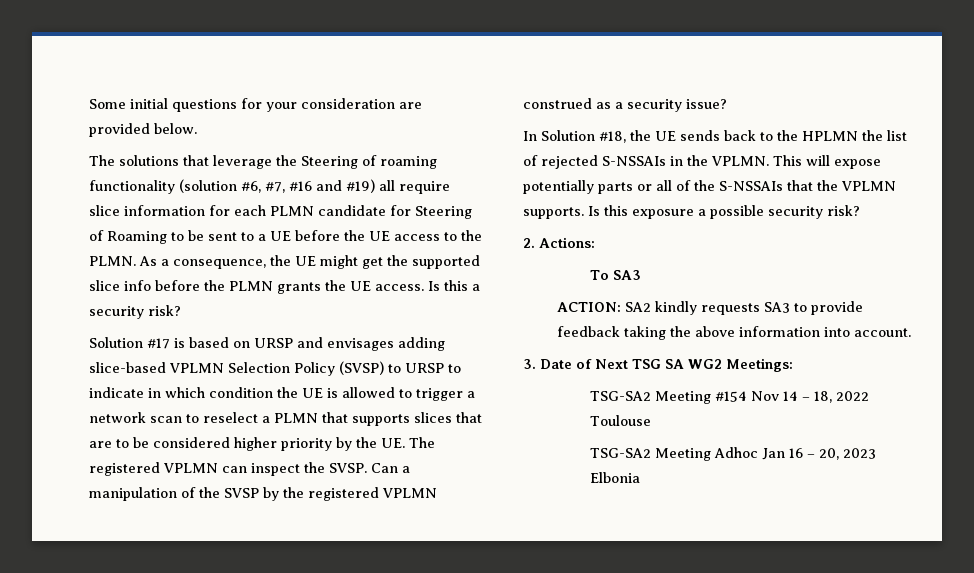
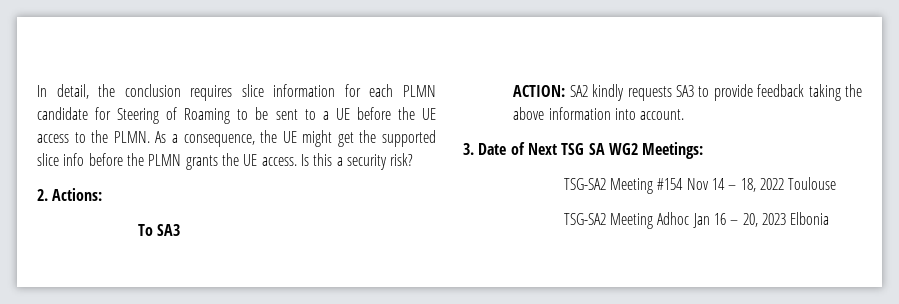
- Some initial questions for your consideration are provided below.
- The solutions that leverage the Steering of roaming functionality (solution #6, #7, #16 and #19) all require slice information for each PLMN candidate for Steering of Roaming to be sent to a UE before the UE access to the PLMN.
+ In detail, the conclusion requires slice information for each PLMN candidate for Steering of Roaming to be sent to a UE before the UE access to the PLMN.
- Solution #17 is based on URSP and envisages adding slice-based VPLMN Selection Policy (SVSP) to URSP to indicate in which condition the UE is allowed to trigger a network scan to reselect a PLMN that supports slices that are to be considered higher priority by the UE. The registered VPLMN can inspect the SVSP. Can a manipulation of the SVSP by the registered VPLMN construed as a security issue?
- In Solution #18, the UE sends back to the HPLMN the list of rejected S-NSSAIs in the VPLMN. This will expose potentially parts or all of the S-NSSAIs that the VPLMN supports. Is this exposure a possible security risk?

